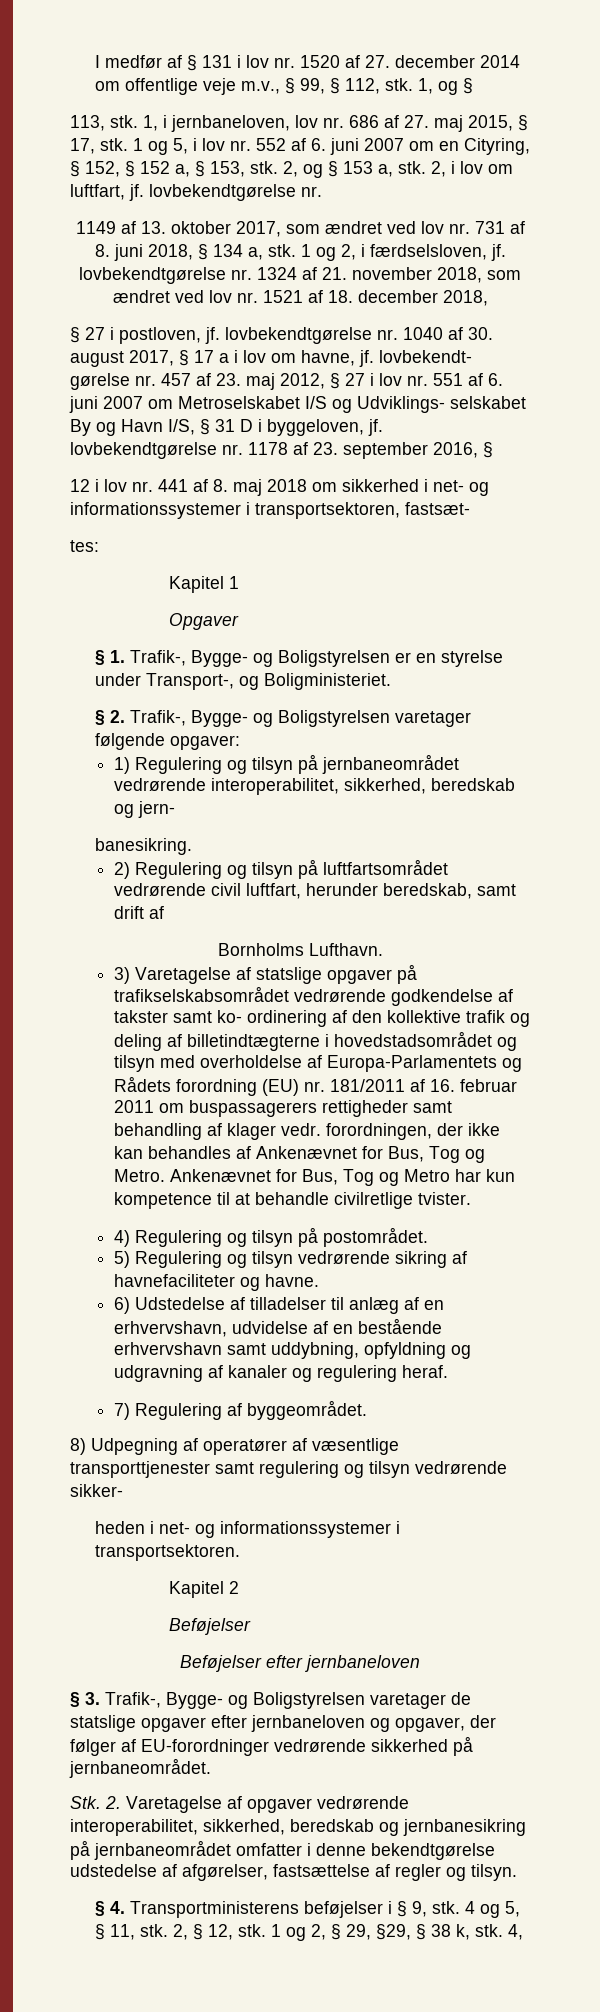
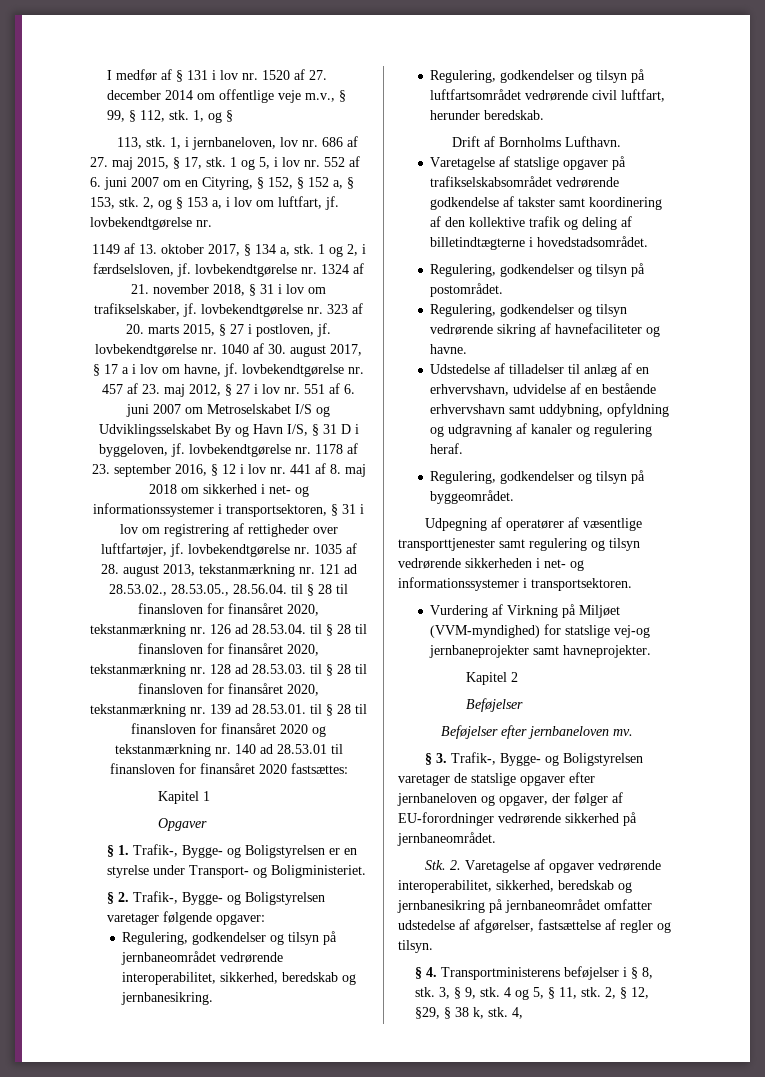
- 2, og § 153 a, stk. 2, i lov om luftfart, jf. lovbekendtgørelse nr.
+ 2, og § 153 a, i lov om luftfart, jf. lovbekendtgørelse nr.
- 1149 af 13. oktober 2017, som ændret ved lov nr. 731 af 8. juni 2018, § 134 a, stk.
+ 1149 af 13. oktober 2017, § 134 a, stk.
- 1 og 2, i færdselsloven, jf. lovbekendtgørelse nr. 1324 af 21. november 2018, som ændret ved lov nr. 1521 af 18. december 2018,
- § 27 i postloven, jf. lovbekendtgørelse nr. 1040 af 30. august 2017, § 17 a i lov om havne, jf. lovbekendt‐ gørelse nr. 457 af 23. maj 2012, § 27 i lov nr. 551 af 6. juni 2007 om Metroselskabet I/S og Udviklings‐ selskabet By og Havn I/S, § 31 D i byggeloven, jf. lovbekendtgørelse nr. 1178 af 23. september 2016, §
- 12 i lov nr. 441 af 8. maj 2018 om sikkerhed i net- og informationssystemer i transportsektoren, fastsæt‐
- tes:
+ 1 og 2, i færdselsloven, jf. lovbekendtgørelse nr. 1324 af 21. november 2018, § 31 i lov om trafikselskaber, jf. lovbekendtgørelse nr. 323 af 20. marts 2015, § 27 i postloven, jf. lovbekendtgørelse nr. 1040 af 30. august 2017, § 17 a i lov om havne, jf. lovbekendtgørelse nr. 457 af 23. maj 2012, § 27 i lov nr. 551 af 6. juni 2007 om Metroselskabet I/S og Udviklingsselskabet By og Havn I/S, § 31 D i byggeloven, jf. lovbekendtgørelse nr. 1178 af 23. september 2016, § 12 i lov nr. 441 af 8. maj 2018 om sikkerhed i net- og informationssystemer i transportsektoren, § 31 i lov om registrering af rettigheder over luftfartøjer, jf. lovbekendtgørelse nr. 1035 af 28. august 2013, tekstanmærkning nr. 121 ad 28.53.02., 28.53.05., 28.56.04. til § 28 til finansloven for finansåret 2020, tekstanmærkning nr. 126 ad 28.53.04. til § 28 til finansloven for finansåret 2020, tekstanmærkning nr. 128 ad 28.53.03. til § 28 til finansloven for finansåret 2020, tekstanmærkning nr. 139 ad 28.53.01. til § 28 til finansloven for finansåret 2020 og tekstanmærkning nr. 140 ad 28.53.01 til finansloven for finansåret 2020 fastsættes:
- § 1. Trafik-, Bygge- og Boligstyrelsen er en styrelse under Transport-, og Boligministeriet.
+ § 1. Trafik-, Bygge- og Boligstyrelsen er en styrelse under Transport- og Boligministeriet.
- 1) Regulering og tilsyn på jernbaneområdet vedrørende interoperabilitet, sikkerhed, beredskab og jern‐
- banesikring.
- 2) Regulering og tilsyn på luftfartsområdet vedrørende civil luftfart, herunder beredskab, samt drift af
- Bornholms Lufthavn.
+ Regulering, godkendelser og tilsyn på jernbaneområdet vedrørende interoperabilitet, sikkerhed, beredskab og jernbanesikring.
+ Regulering, godkendelser og tilsyn på luftfartsområdet vedrørende civil luftfart, herunder beredskab.
+ Drift af Bornholms Lufthavn.
- 3) Varetagelse af statslige opgaver på trafikselskabsområdet vedrørende godkendelse af takster samt ko‐ ordinering af den kollektive trafik og deling af billetindtægterne i hovedstadsområdet og tilsyn med overholdelse af Europa-Parlamentets og Rådets forordning (EU) nr. 181/2011 af 16. februar 2011 om buspassagerers rettigheder samt behandling af klager vedr. forordningen, der ikke kan behandles af Ankenævnet for Bus, Tog og Metro. Ankenævnet for Bus, Tog og Metro har kun kompetence til at behandle civilretlige tvister.
- 4) Regulering og tilsyn på postområdet.
+ Varetagelse af statslige opgaver på trafikselskabsområdet vedrørende godkendelse af takster samt koordinering af den kollektive trafik og deling af billetindtægterne i hovedstadsområdet.
+ Regulering, godkendelser og tilsyn på postområdet.
- 5) Regulering og tilsyn vedrørende sikring af havnefaciliteter og havne.
+ Regulering, godkendelser og tilsyn vedrørende sikring af havnefaciliteter og havne.
- 6) Udstedelse af tilladelser til anlæg af en erhvervshavn, udvidelse af en bestående erhvervshavn samt uddybning, opfyldning og udgravning af kanaler og regulering heraf.
+ Udstedelse af tilladelser til anlæg af en erhvervshavn, udvidelse af en bestående erhvervshavn samt uddybning, opfyldning og udgravning af kanaler og regulering heraf.
- 7) Regulering af byggeområdet.
+ Regulering, godkendelser og tilsyn på byggeområdet.
- 8) Udpegning af operatører af væsentlige transporttjenester samt regulering og tilsyn vedrørende sikker‐
- heden i net- og informationssystemer i transportsektoren.
+ Udpegning af operatører af væsentlige transporttjenester samt regulering og tilsyn vedrørende sikkerheden i net- og informationssystemer i transportsektoren.
+ Vurdering af Virkning på Miljøet (VVM-myndighed) for statslige vej-og jernbaneprojekter samt havneprojekter.
- Beføjelser efter jernbaneloven
+ Beføjelser efter jernbaneloven mv.
- Stk. 2. Varetagelse af opgaver vedrørende interoperabilitet, sikkerhed, beredskab og jernbanesikring på jernbaneområdet omfatter i denne bekendtgørelse udstedelse af afgørelser, fastsættelse af regler og tilsyn.
+ Stk. 2. Varetagelse af opgaver vedrørende interoperabilitet, sikkerhed, beredskab og jernbanesikring på jernbaneområdet omfatter udstedelse af afgørelser, fastsættelse af regler og tilsyn.
- § 4. Transportministerens beføjelser i § 9, stk.
+ § 4. Transportministerens beføjelser i § 8, stk. 3, § 9, stk.
- 2, § 12, stk. 1 og 2, § 29, §29, § 38 k, stk.
+ 2, § 12, §29, § 38 k, stk.

